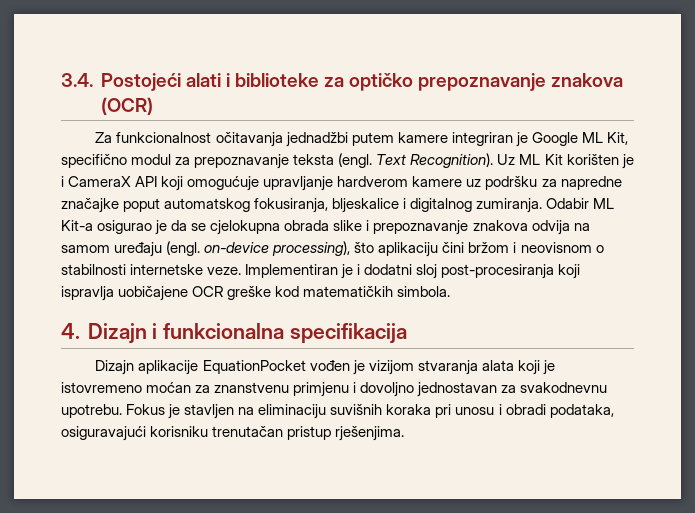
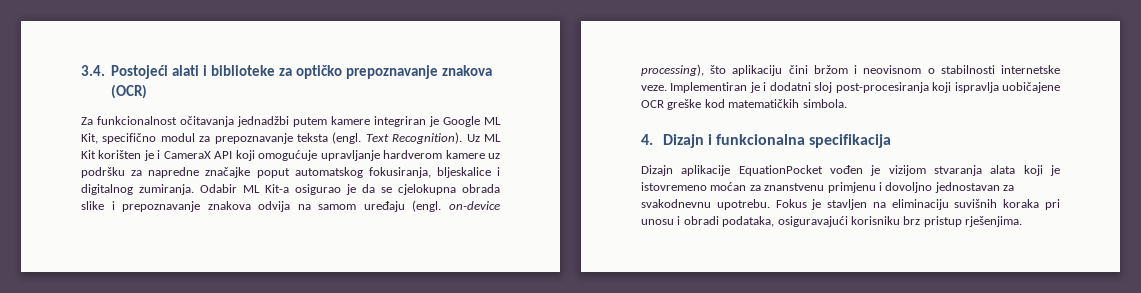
- Fokus je stavljen na eliminaciju suvišnih koraka pri unosu i obradi podataka, osiguravajući korisniku trenutačan pristup rješenjima.
+ Fokus je stavljen na eliminaciju suvišnih koraka pri unosu i obradi podataka, osiguravajući korisniku brz pristup rješenjima.

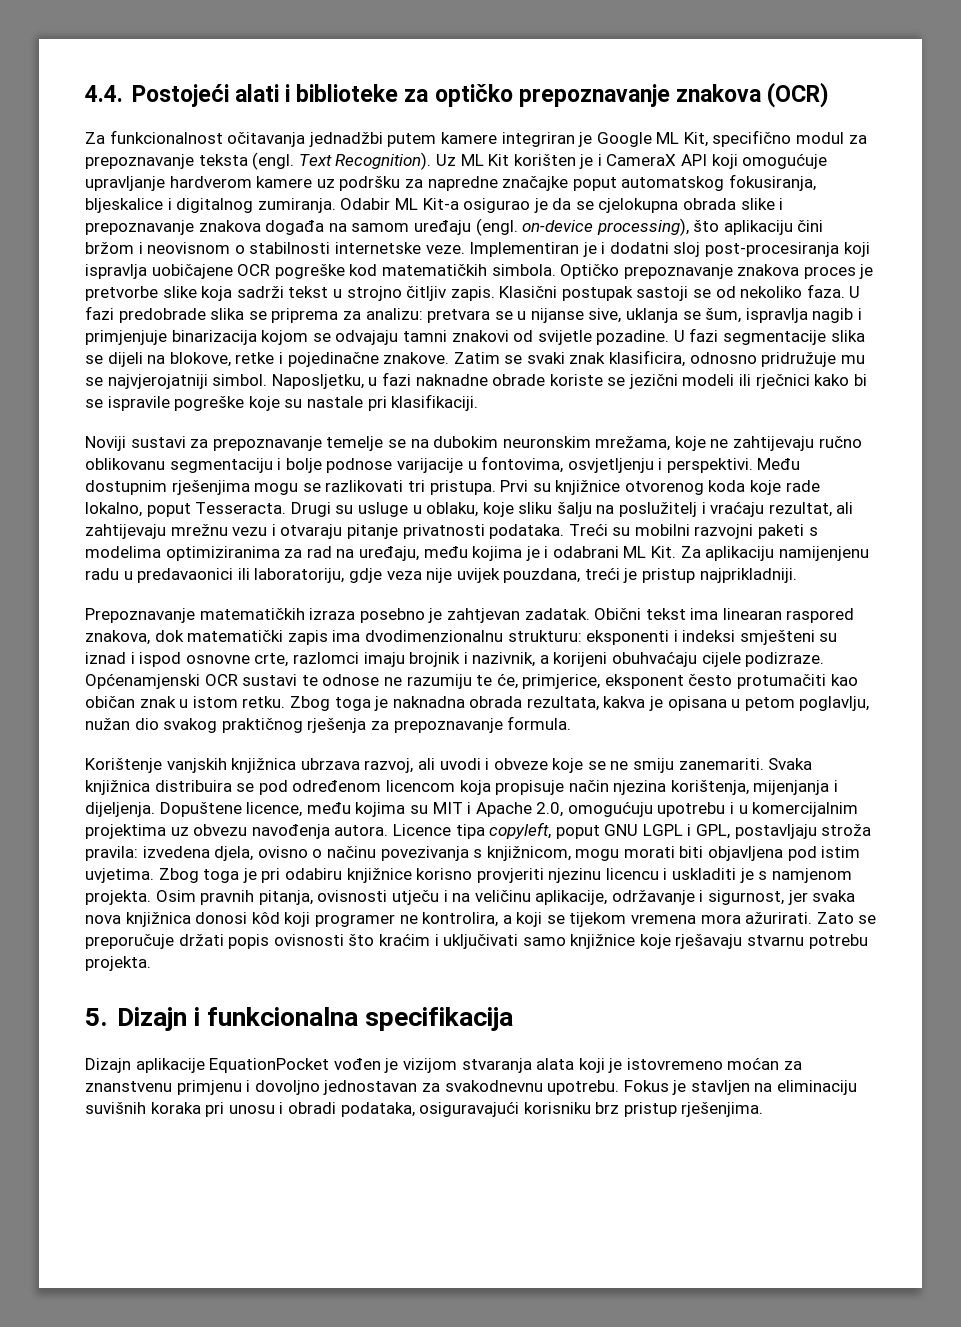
- 3.4. Postojeći alati i biblioteke za optičko prepoznavanje znakova (OCR)
+ 4.4. Postojeći alati i biblioteke za optičko prepoznavanje znakova (OCR)
- Odabir ML Kit-a osigurao je da se cjelokupna obrada slike i prepoznavanje znakova odvija na samom uređaju (engl. on-device processing), što aplikaciju čini bržom i neovisnom o stabilnosti internetske veze.
+ Odabir ML Kit-a osigurao je da se cjelokupna obrada slike i prepoznavanje znakova događa na samom uređaju (engl. on-device processing), što aplikaciju čini bržom i neovisnom o stabilnosti internetske veze.
- Implementiran je i dodatni sloj post-procesiranja koji ispravlja uobičajene OCR greške kod matematičkih simbola.
- 4. Dizajn i funkcionalna specifikacija
+ Implementiran je i dodatni sloj post-procesiranja koji ispravlja uobičajene OCR pogreške kod matematičkih simbola. Optičko prepoznavanje znakova proces je pretvorbe slike koja sadrži tekst u strojno čitljiv zapis. Klasični postupak sastoji se od nekoliko faza. U fazi predobrade slika se priprema za analizu: pretvara se u nijanse sive, uklanja se šum, ispravlja nagib i primjenjuje binarizacija kojom se odvajaju tamni znakovi od svijetle pozadine. U fazi segmentacije slika se dijeli na blokove, retke i pojedinačne znakove. Zatim se svaki znak klasificira, odnosno pridružuje mu se najvjerojatniji simbol. Naposljetku, u fazi naknadne obrade koriste se jezični modeli ili rječnici kako bi se ispravile pogreške koje su nastale pri klasifikaciji.
+ Noviji sustavi za prepoznavanje temelje se na dubokim neuronskim mrežama, koje ne zahtijevaju ručno oblikovanu segmentaciju i bolje podnose varijacije u fontovima, osvjetljenju i perspektivi. Među dostupnim rješenjima mogu se razlikovati tri pristupa. Prvi su knjižnice otvorenog koda koje rade lokalno, poput Tesseracta. Drugi su usluge u oblaku, koje sliku šalju na poslužitelj i vraćaju rezultat, ali zahtijevaju mrežnu vezu i otvaraju pitanje privatnosti podataka. Treći su mobilni razvojni paketi s modelima optimiziranima za rad na uređaju, među kojima je i odabrani ML Kit. Za aplikaciju namijenjenu radu u predavaonici ili laboratoriju, gdje veza nije uvijek pouzdana, treći je pristup najprikladniji.
+ Prepoznavanje matematičkih izraza posebno je zahtjevan zadatak. Obični tekst ima linearan raspored znakova, dok matematički zapis ima dvodimenzionalnu strukturu: eksponenti i indeksi smješteni su iznad i ispod osnovne crte, razlomci imaju brojnik i nazivnik, a korijeni obuhvaćaju cijele podizraze. Općenamjenski OCR sustavi te odnose ne razumiju te će, primjerice, eksponent često protumačiti kao običan znak u istom retku. Zbog toga je naknadna obrada rezultata, kakva je opisana u petom poglavlju, nužan dio svakog praktičnog rješenja za prepoznavanje formula.
+ Korištenje vanjskih knjižnica ubrzava razvoj, ali uvodi i obveze koje se ne smiju zanemariti. Svaka knjižnica distribuira se pod određenom licencom koja propisuje način njezina korištenja, mijenjanja i dijeljenja. Dopuštene licence, među kojima su MIT i Apache 2.0, omogućuju upotrebu i u komercijalnim projektima uz obvezu navođenja autora. Licence tipa copyleft, poput GNU LGPL i GPL, postavljaju stroža pravila: izvedena djela, ovisno o načinu povezivanja s knjižnicom, mogu morati biti objavljena pod istim uvjetima. Zbog toga je pri odabiru knjižnice korisno provjeriti njezinu licencu i uskladiti je s namjenom projekta. Osim pravnih pitanja, ovisnosti utječu i na veličinu aplikacije, održavanje i sigurnost, jer svaka nova knjižnica donosi kôd koji programer ne kontrolira, a koji se tijekom vremena mora ažurirati. Zato se preporučuje držati popis ovisnosti što kraćim i uključivati samo knjižnice koje rješavaju stvarnu potrebu projekta.
+ 5. Dizajn i funkcionalna specifikacija

